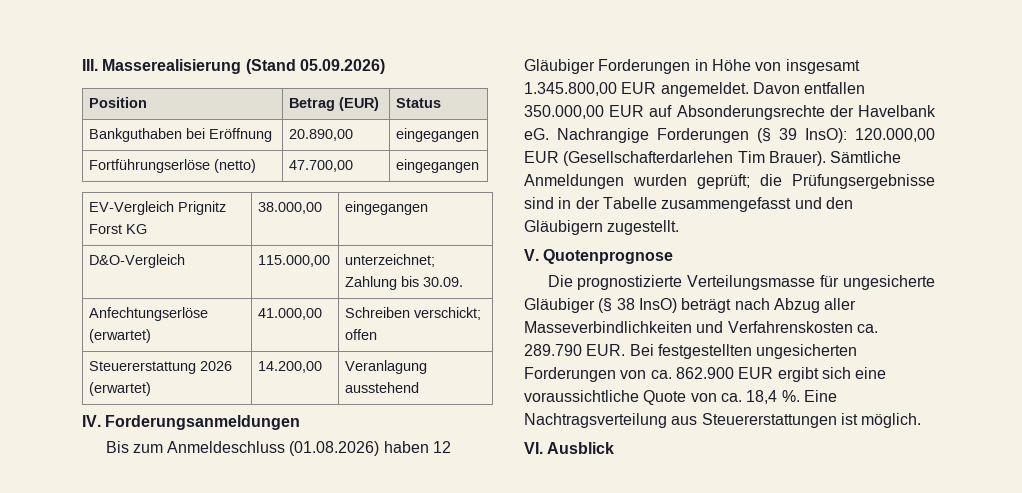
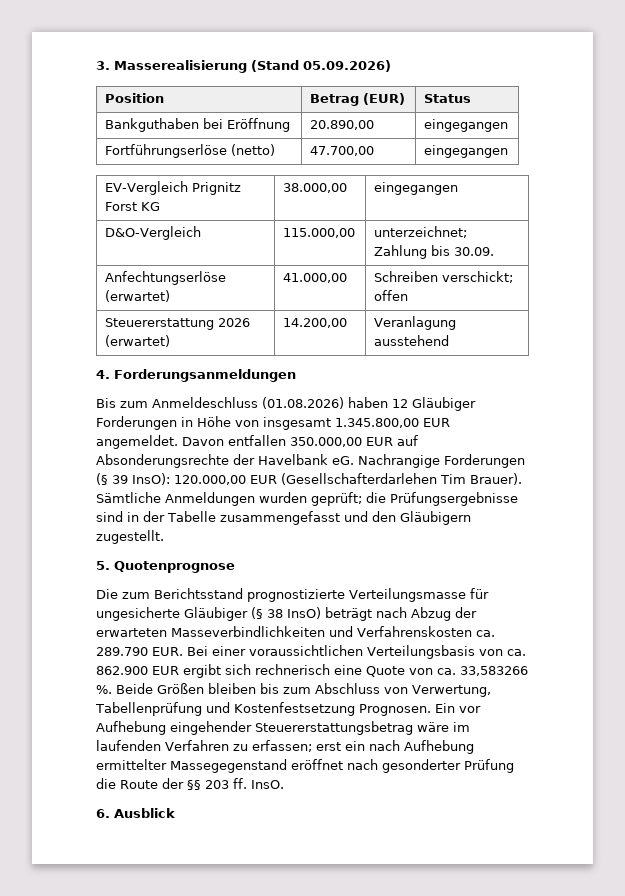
- III. Masserealisierung (Stand 05.09.2026)
+ 3. Masserealisierung (Stand 05.09.2026)
- IV. Forderungsanmeldungen
+ 4. Forderungsanmeldungen
- V. Quotenprognose
+ 5. Quotenprognose
- Die prognostizierte Verteilungsmasse für ungesicherte Gläubiger (§ 38 InsO) beträgt nach Abzug aller Masseverbindlichkeiten und Verfahrenskosten ca. 289.790 EUR. Bei festgestellten ungesicherten Forderungen von ca. 862.900 EUR ergibt sich eine voraussichtliche Quote von ca. 18,4 %. Eine Nachtragsverteilung aus Steuererstattungen ist möglich.
- VI. Ausblick
+ Die zum Berichtsstand prognostizierte Verteilungsmasse für ungesicherte Gläubiger (§ 38 InsO) beträgt nach Abzug der erwarteten Masseverbindlichkeiten und Verfahrenskosten ca. 289.790 EUR. Bei einer voraussichtlichen Verteilungsbasis von ca. 862.900 EUR ergibt sich rechnerisch eine Quote von ca. 33,583266 %. Beide Größen bleiben bis zum Abschluss von Verwertung, Tabellenprüfung und Kostenfestsetzung Prognosen. Ein vor Aufhebung eingehender Steuererstattungsbetrag wäre im laufenden Verfahren zu erfassen; erst ein nach Aufhebung ermittelter Massegegenstand eröffnet nach gesonderter Prüfung die Route der §§ 203 ff. InsO.
+ 6. Ausblick

